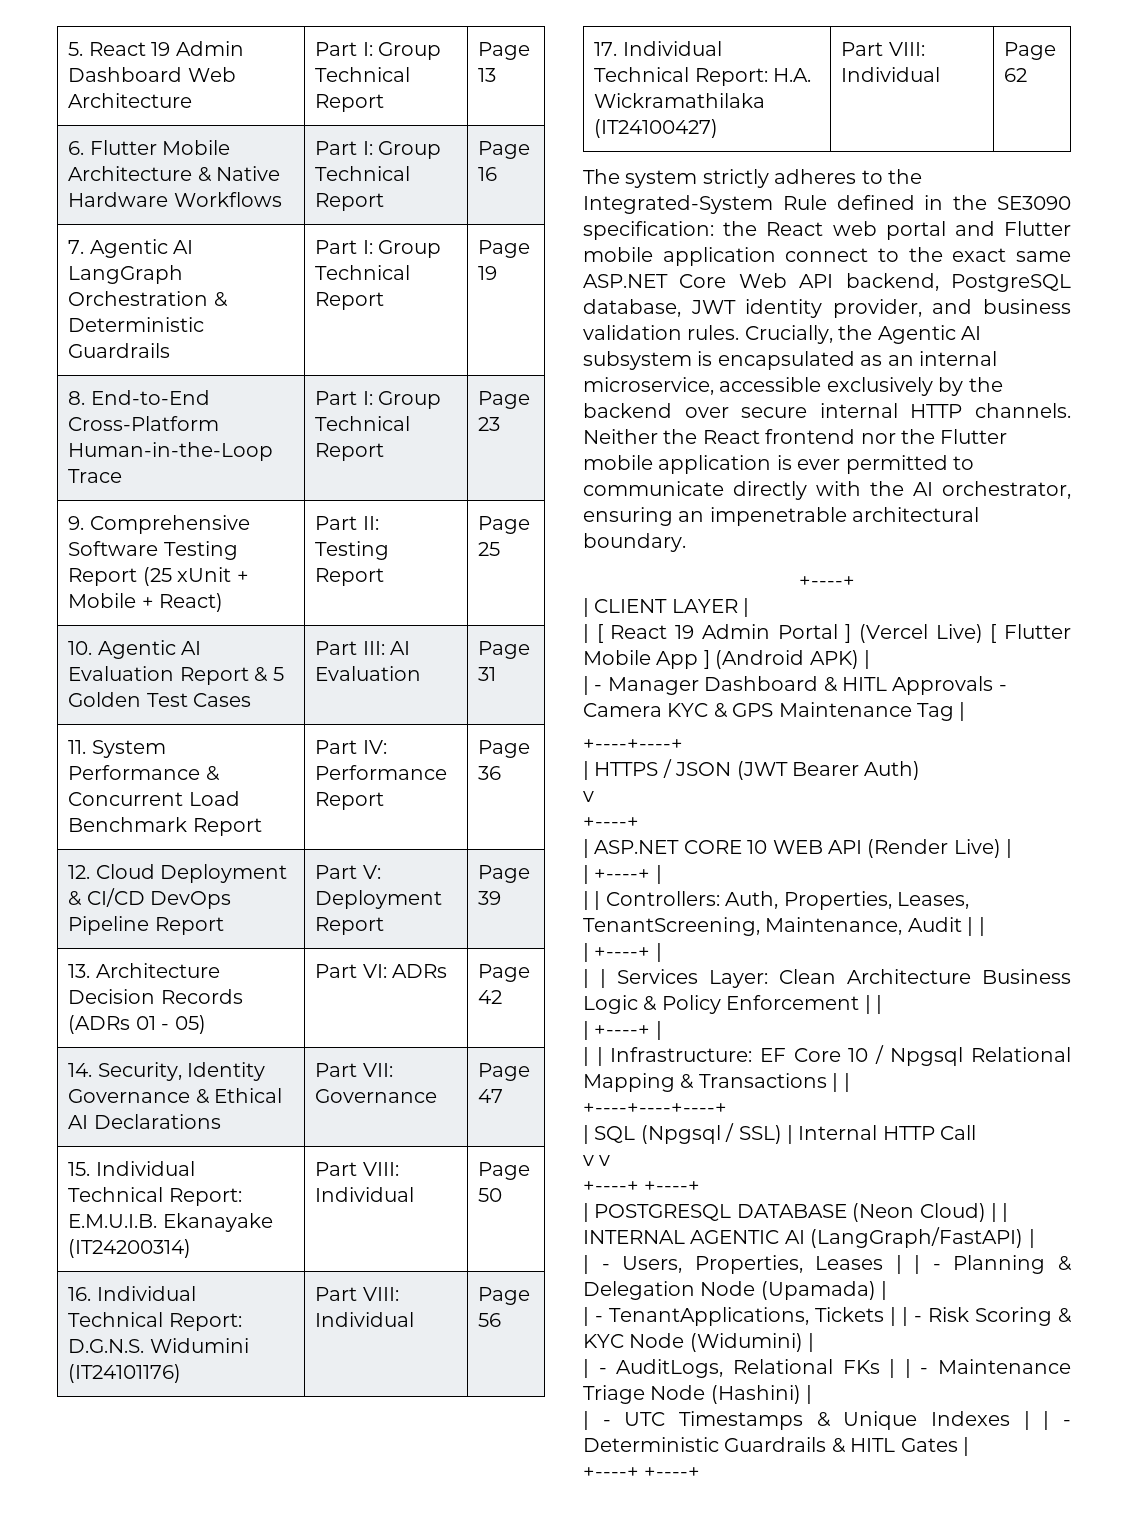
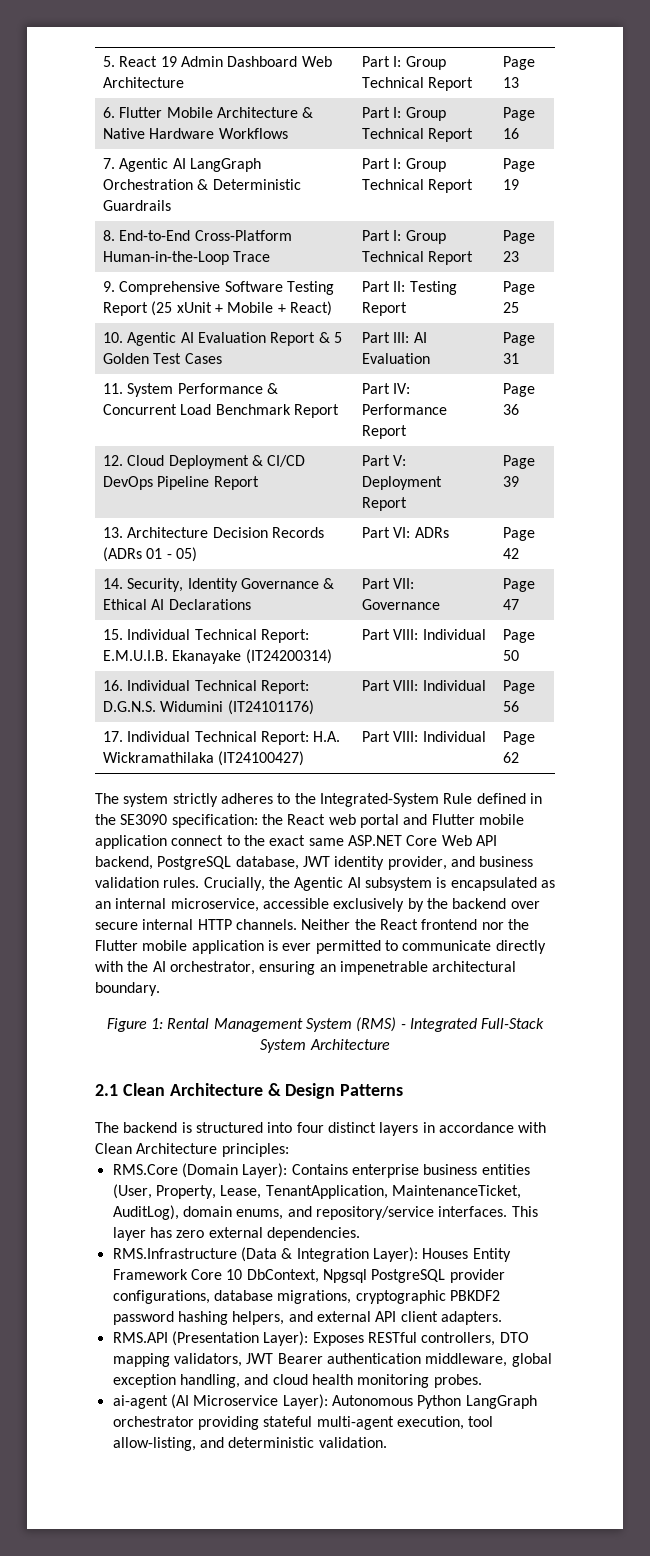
  Neither the React frontend nor the Flutter mobile application is ever permitted to communicate directly with the AI orchestrator, ensuring an impenetrable architectural boundary.
- +----+
- | CLIENT LAYER |
- | [ React 19 Admin Portal ] (Vercel Live) [ Flutter Mobile App ] (Android APK) |
- | - Manager Dashboard & HITL Approvals - Camera KYC & GPS Maintenance Tag |
- +----+----+
- | HTTPS / JSON (JWT Bearer Auth)
- v
- +----+
- | ASP.NET CORE 10 WEB API (Render Live) |
- | +----+ |
- | | Controllers: Auth, Properties, Leases, TenantScreening, Maintenance, Audit | |
- | +----+ |
- | | Services Layer: Clean Architecture Business Logic & Policy Enforcement | |
- | +----+ |
- | | Infrastructure: EF Core 10 / Npgsql Relational Mapping & Transactions | |
- +----+----+----+
- | SQL (Npgsql / SSL) | Internal HTTP Call
- v v
- +----+ +----+
- | POSTGRESQL DATABASE (Neon Cloud) | | INTERNAL AGENTIC AI (LangGraph/FastAPI) |
- | - Users, Properties, Leases | | - Planning & Delegation Node (Upamada) |
- | - TenantApplications, Tickets | | - Risk Scoring & KYC Node (Widumini) |
- | - AuditLogs, Relational FKs | | - Maintenance Triage Node (Hashini) |
- | - UTC Timestamps & Unique Indexes | | - Deterministic Guardrails & HITL Gates |
- +----+ +----+
+ Figure 1: Rental Management System (RMS) - Integrated Full-Stack System Architecture
+ 2.1 Clean Architecture & Design Patterns
+ The backend is structured into four distinct layers in accordance with Clean Architecture principles:
+ RMS.Core (Domain Layer): Contains enterprise business entities (User, Property, Lease, TenantApplication, MaintenanceTicket, AuditLog), domain enums, and repository/service interfaces. This layer has zero external dependencies.
+ RMS.Infrastructure (Data & Integration Layer): Houses Entity Framework Core 10 DbContext, Npgsql PostgreSQL provider configurations, database migrations, cryptographic PBKDF2 password hashing helpers, and external API client adapters.
+ RMS.API (Presentation Layer): Exposes RESTful controllers, DTO mapping validators, JWT Bearer authentication middleware, global exception handling, and cloud health monitoring probes.
+ ai-agent (AI Microservice Layer): Autonomous Python LangGraph orchestrator providing stateful multi-agent execution, tool allow-listing, and deterministic validation.

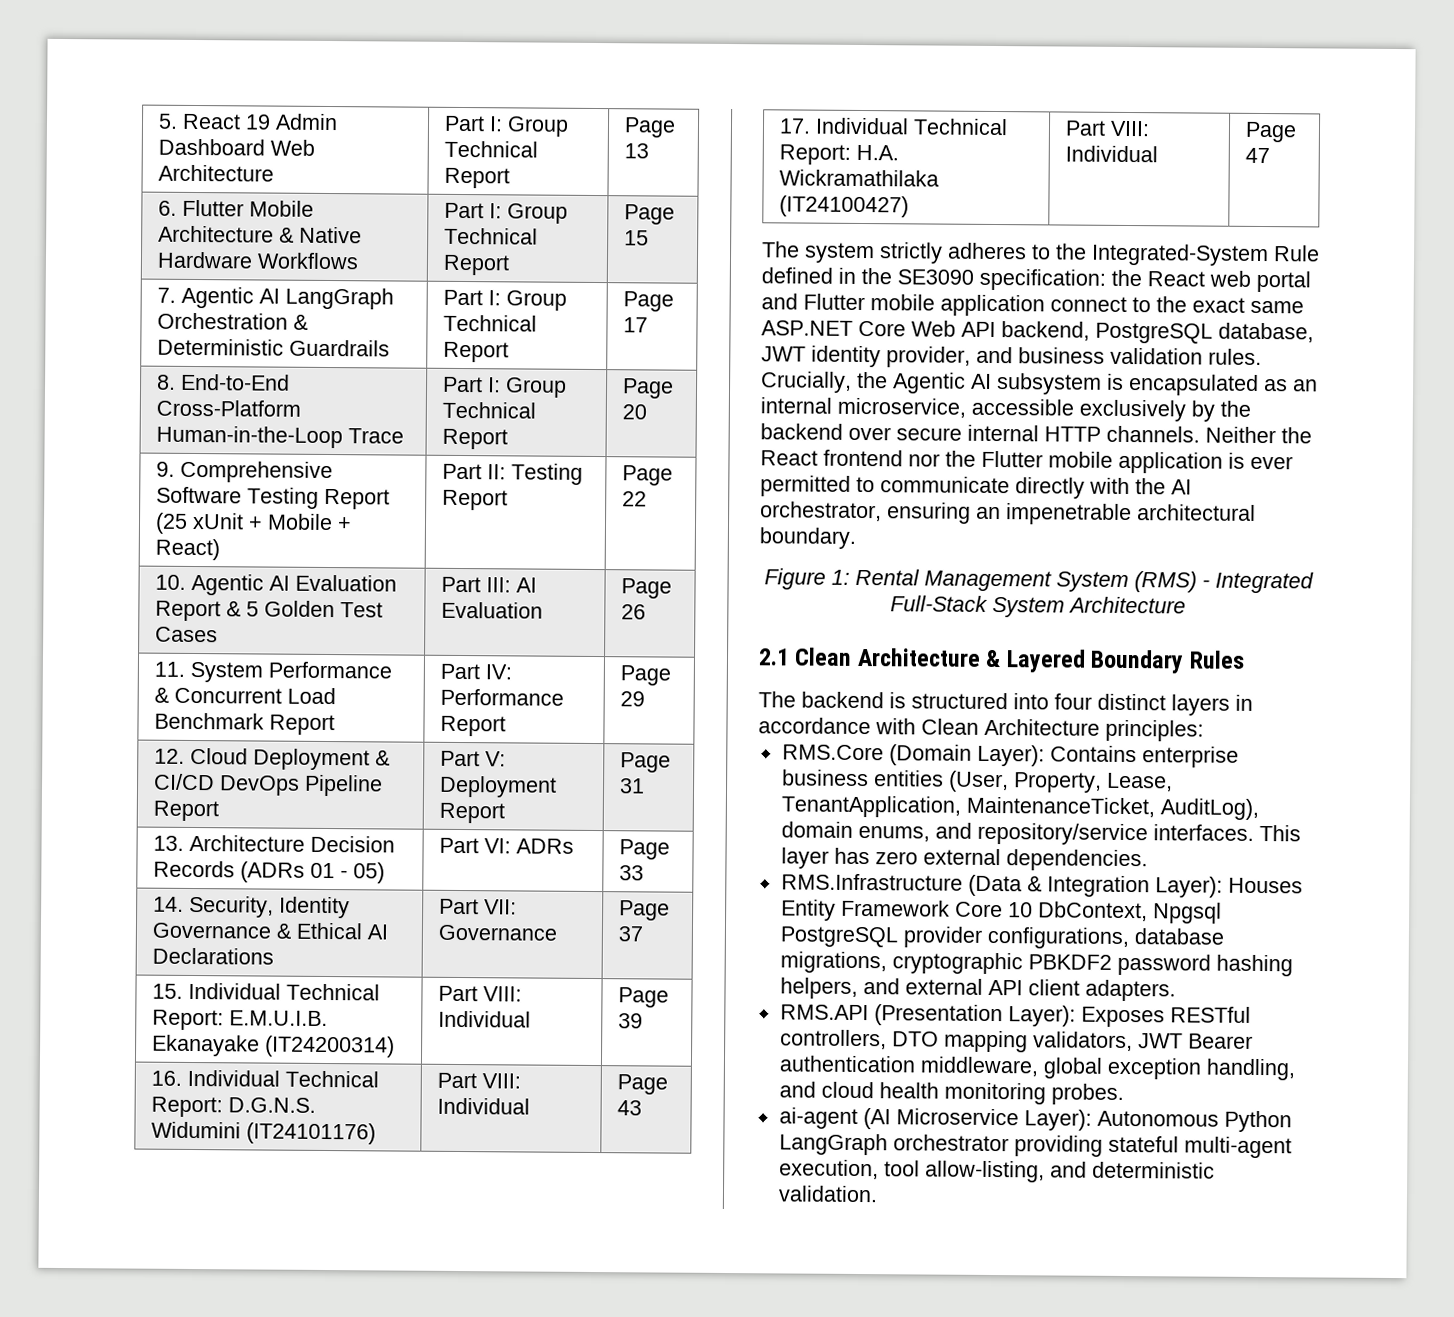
- 6. Flutter Mobile Architecture & Native Hardware Workflows | Part I: Group Technical Report | Page 16
+ 6. Flutter Mobile Architecture & Native Hardware Workflows | Part I: Group Technical Report | Page 15
- 7. Agentic AI LangGraph Orchestration & Deterministic Guardrails | Part I: Group Technical Report | Page 19
+ 7. Agentic AI LangGraph Orchestration & Deterministic Guardrails | Part I: Group Technical Report | Page 17
- 8. End-to-End Cross-Platform Human-in-the-Loop Trace | Part I: Group Technical Report | Page 23
+ 8. End-to-End Cross-Platform Human-in-the-Loop Trace | Part I: Group Technical Report | Page 20
- 9. Comprehensive Software Testing Report (25 xUnit + Mobile + React) | Part II: Testing Report | Page 25
+ 9. Comprehensive Software Testing Report (25 xUnit + Mobile + React) | Part II: Testing Report | Page 22
- 10. Agentic AI Evaluation Report & 5 Golden Test Cases | Part III: AI Evaluation | Page 31
+ 10. Agentic AI Evaluation Report & 5 Golden Test Cases | Part III: AI Evaluation | Page 26
- 11. System Performance & Concurrent Load Benchmark Report | Part IV: Performance Report | Page 36
+ 11. System Performance & Concurrent Load Benchmark Report | Part IV: Performance Report | Page 29
- 12. Cloud Deployment & CI/CD DevOps Pipeline Report | Part V: Deployment Report | Page 39
+ 12. Cloud Deployment & CI/CD DevOps Pipeline Report | Part V: Deployment Report | Page 31
- 13. Architecture Decision Records (ADRs 01 - 05) | Part VI: ADRs | Page 42
+ 13. Architecture Decision Records (ADRs 01 - 05) | Part VI: ADRs | Page 33
- 14. Security, Identity Governance & Ethical AI Declarations | Part VII: Governance | Page 47
+ 14. Security, Identity Governance & Ethical AI Declarations | Part VII: Governance | Page 37
- 15. Individual Technical Report: E.M.U.I.B. Ekanayake (IT24200314) | Part VIII: Individual | Page 50
+ 15. Individual Technical Report: E.M.U.I.B. Ekanayake (IT24200314) | Part VIII: Individual | Page 39
- 16. Individual Technical Report: D.G.N.S. Widumini (IT24101176) | Part VIII: Individual | Page 56
+ 16. Individual Technical Report: D.G.N.S. Widumini (IT24101176) | Part VIII: Individual | Page 43
- 17. Individual Technical Report: H.A. Wickramathilaka (IT24100427) | Part VIII: Individual | Page 62
+ 17. Individual Technical Report: H.A. Wickramathilaka (IT24100427) | Part VIII: Individual | Page 47
- 2.1 Clean Architecture & Design Patterns
+ 2.1 Clean Architecture & Layered Boundary Rules

